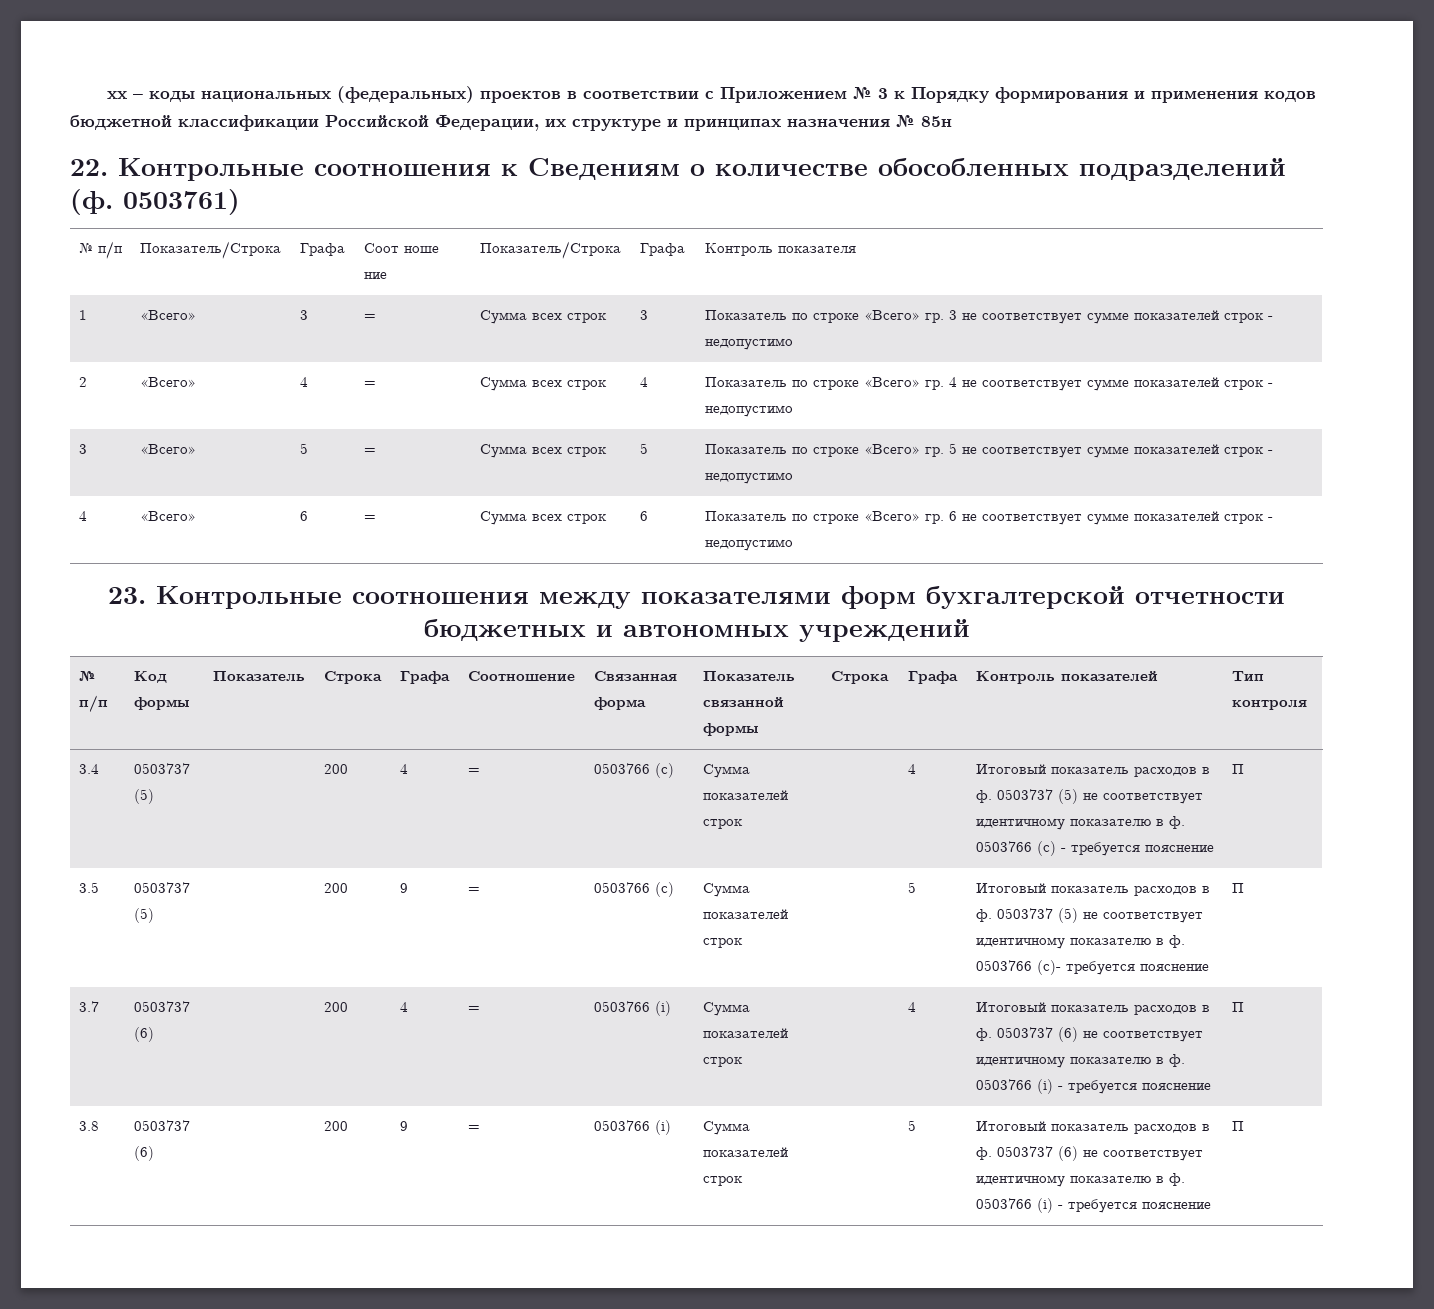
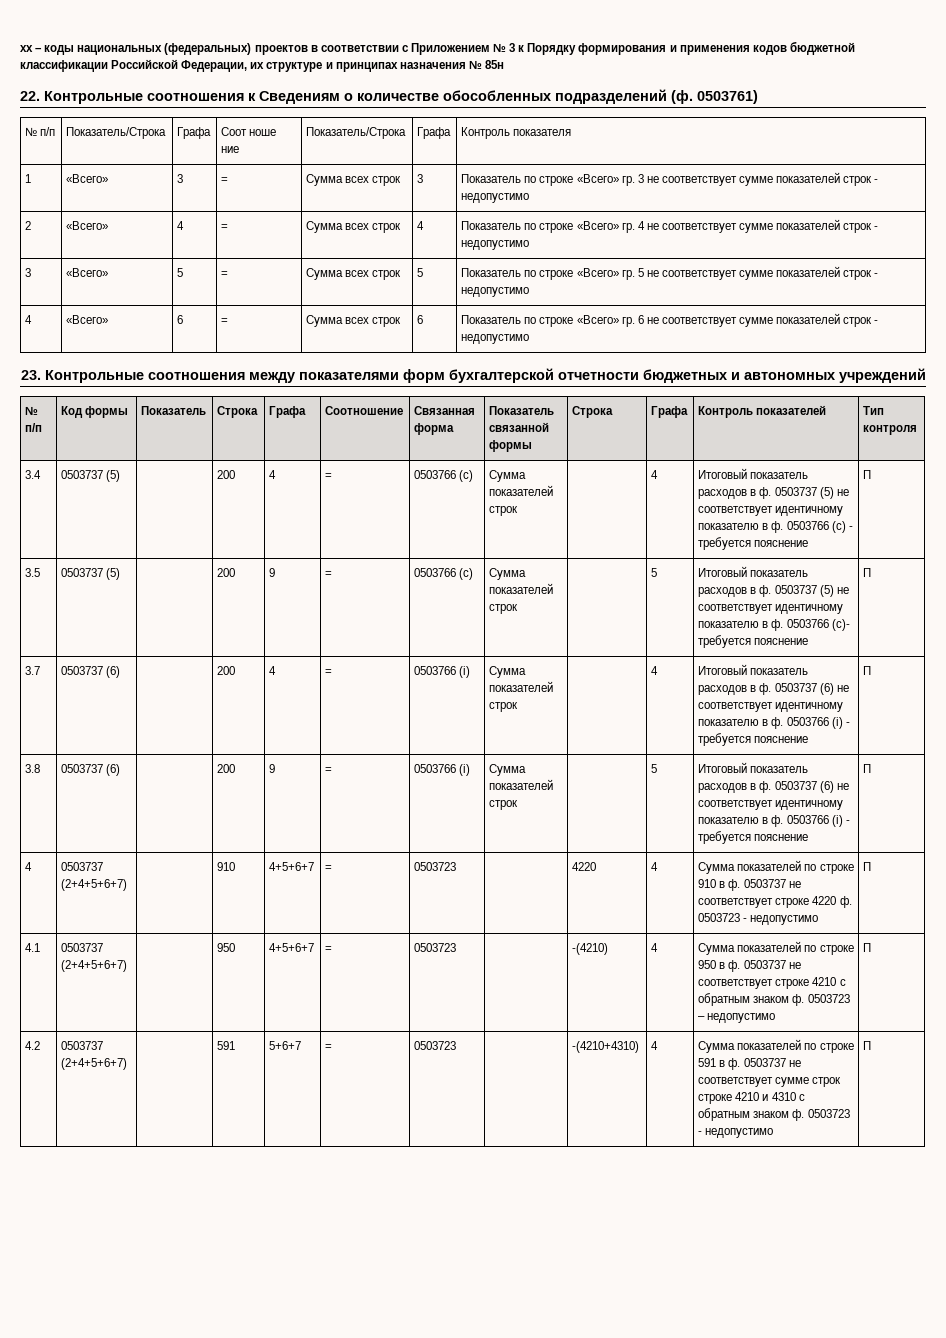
+ 4 | 0503737 (2+4+5+6+7) | | 910 | 4+5+6+7 | = | 0503723 | | 4220 | 4 | Сумма показателей по строке 910 в ф. 0503737 не соответствует строке 4220 ф. 0503723 - недопустимо | П
+ 4.1 | 0503737 (2+4+5+6+7) | | 950 | 4+5+6+7 | = | 0503723 | | -(4210) | 4 | Сумма показателей по строке 950 в ф. 0503737 не соответствует строке 4210 с обратным знаком ф. 0503723 – недопустимо | П
+ 4.2 | 0503737 (2+4+5+6+7) | | 591 | 5+6+7 | = | 0503723 | | -(4210+4310) | 4 | Сумма показателей по строке 591 в ф. 0503737 не соответствует сумме строк строке 4210 и 4310 с обратным знаком ф. 0503723 - недопустимо | П

